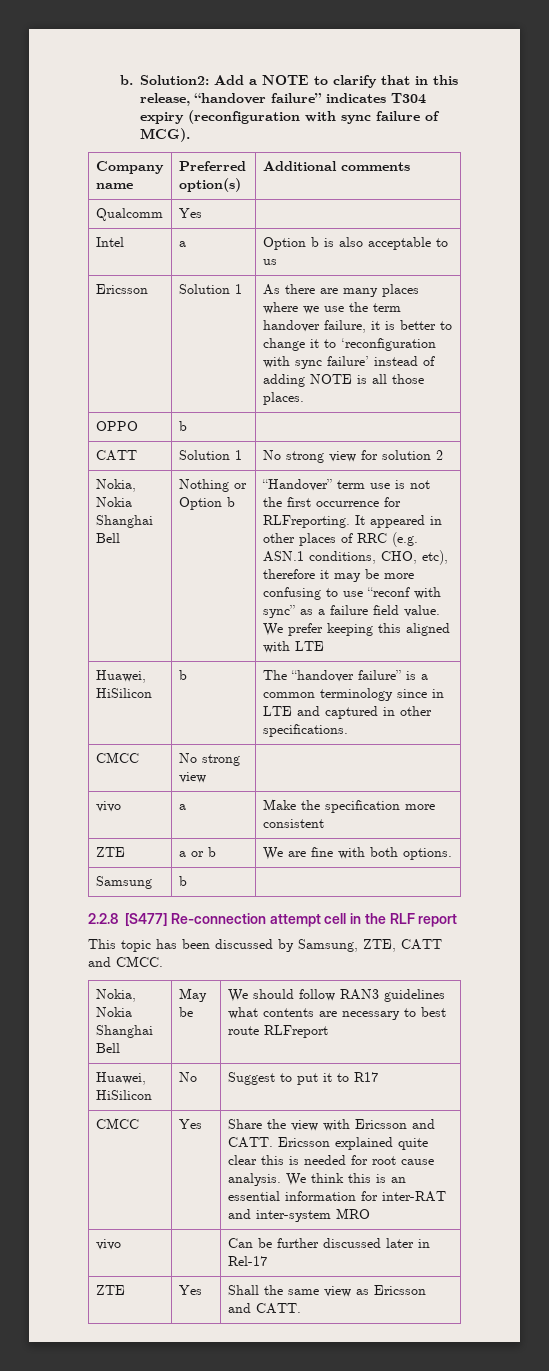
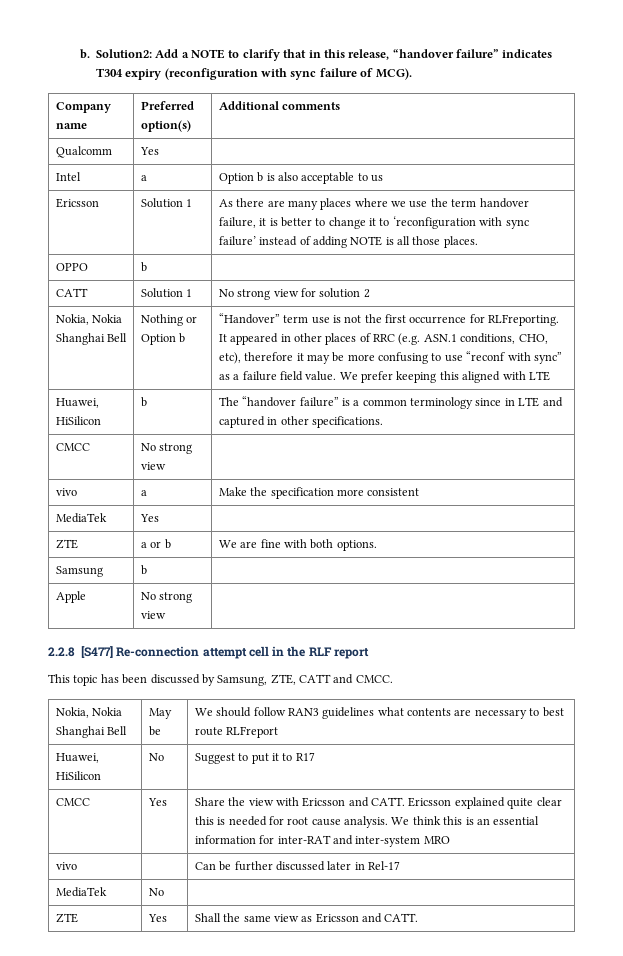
+ MediaTek | Yes |
+ Apple | No strong view |
+ MediaTek | No |

